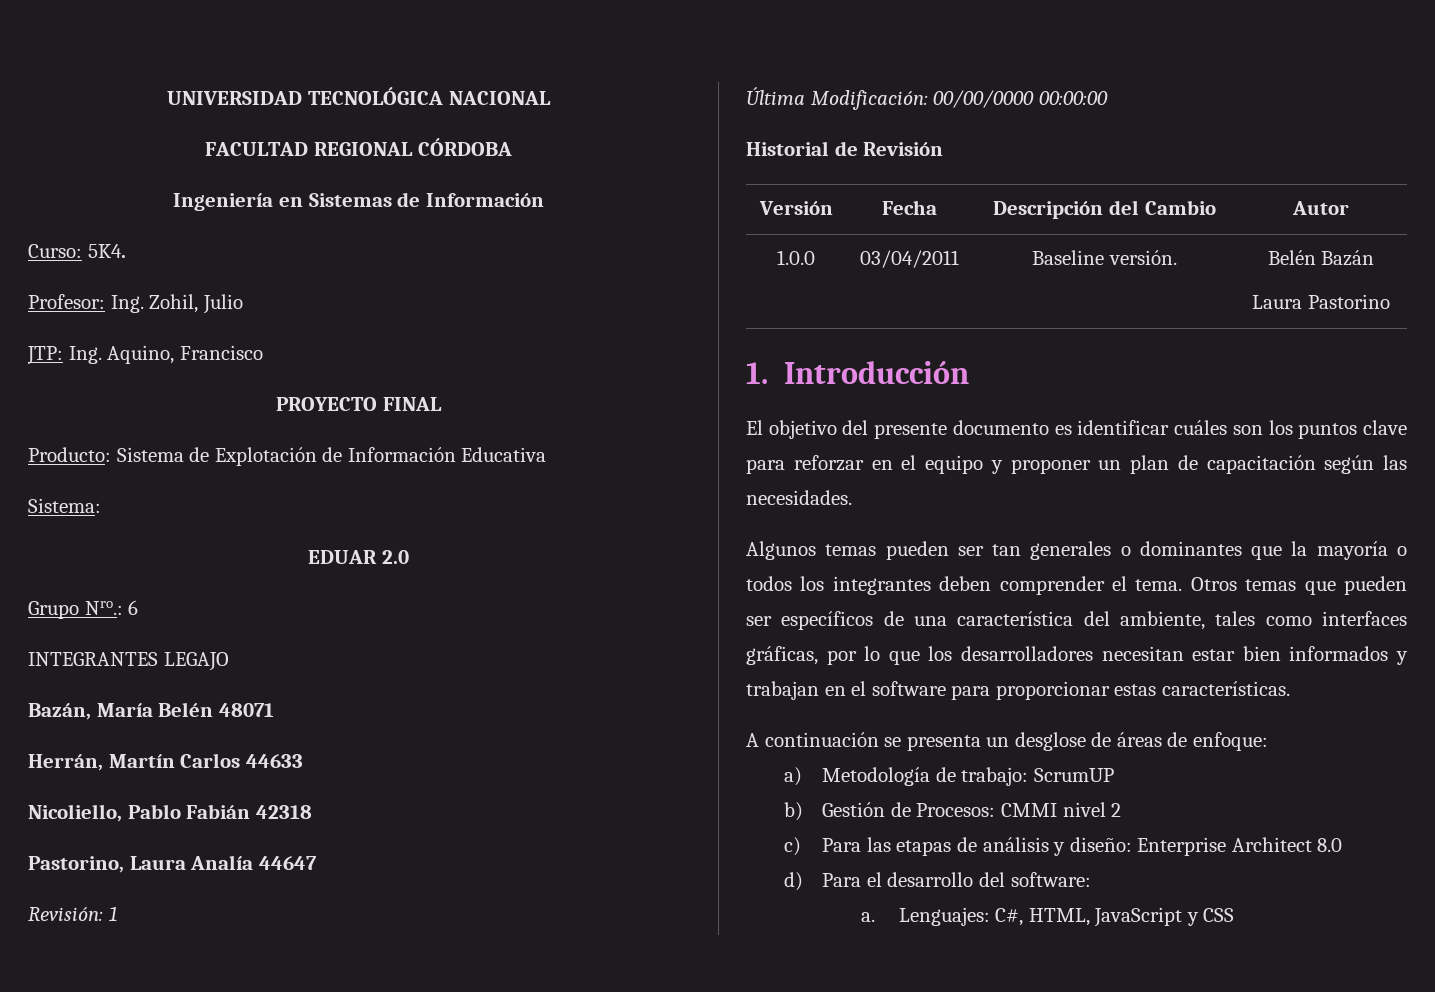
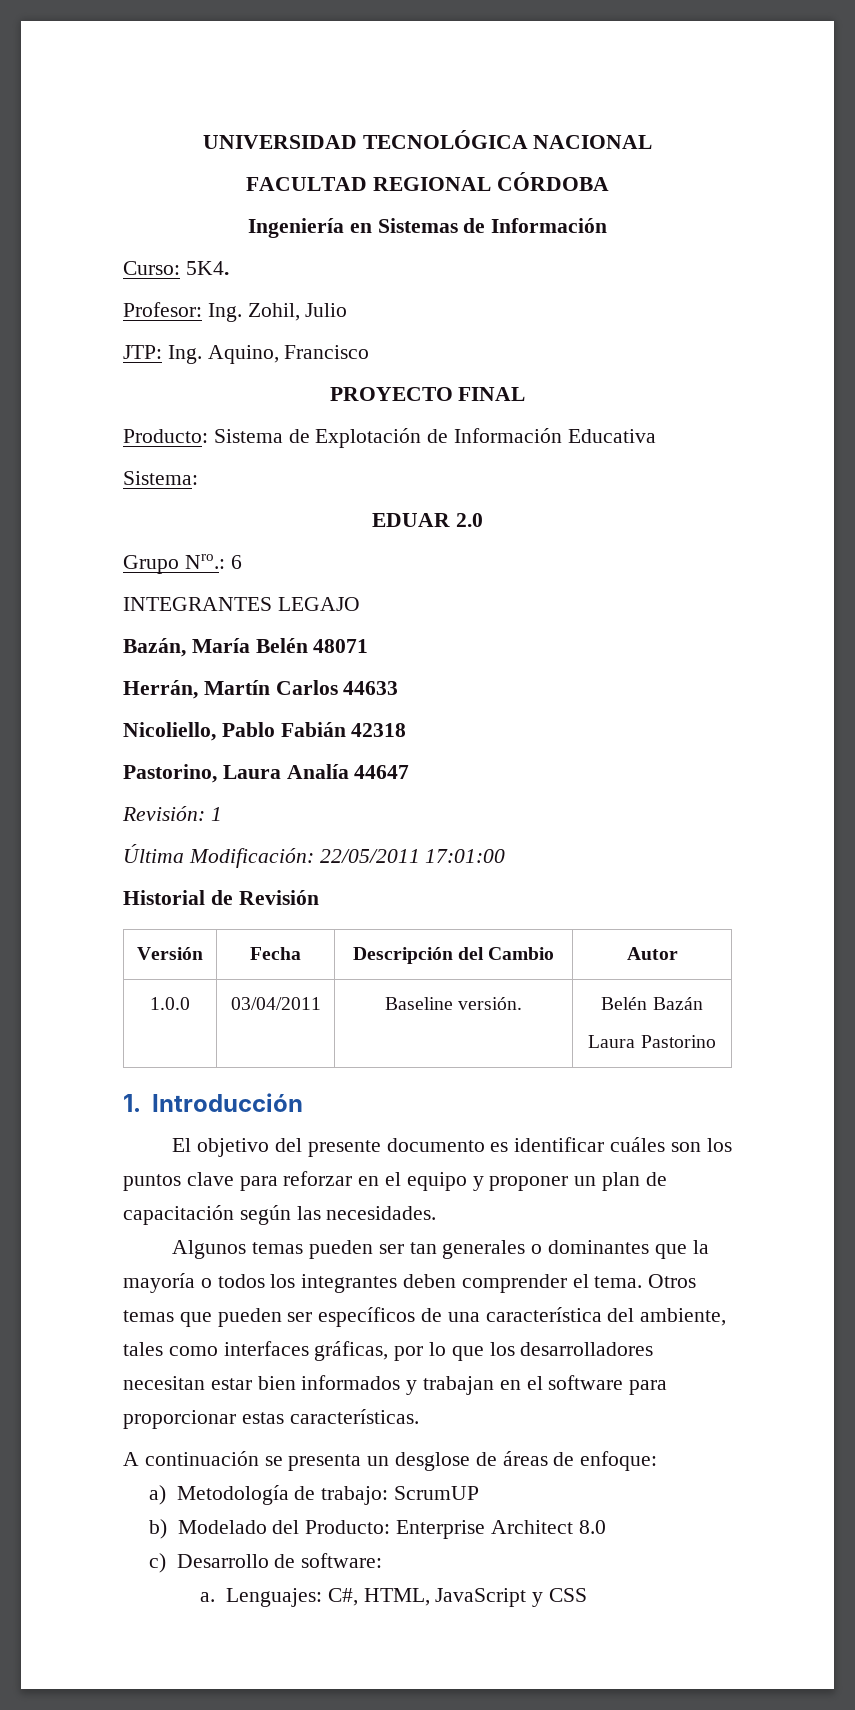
- Última Modificación: 00/00/0000 00:00:00
+ Última Modificación: 22/05/2011 17:01:00
- b) Gestión de Procesos: CMMI nivel 2
- c) Para las etapas de análisis y diseño: Enterprise Architect 8.0
- d) Para el desarrollo del software:
+ b) Modelado del Producto: Enterprise Architect 8.0
+ c) Desarrollo de software:

